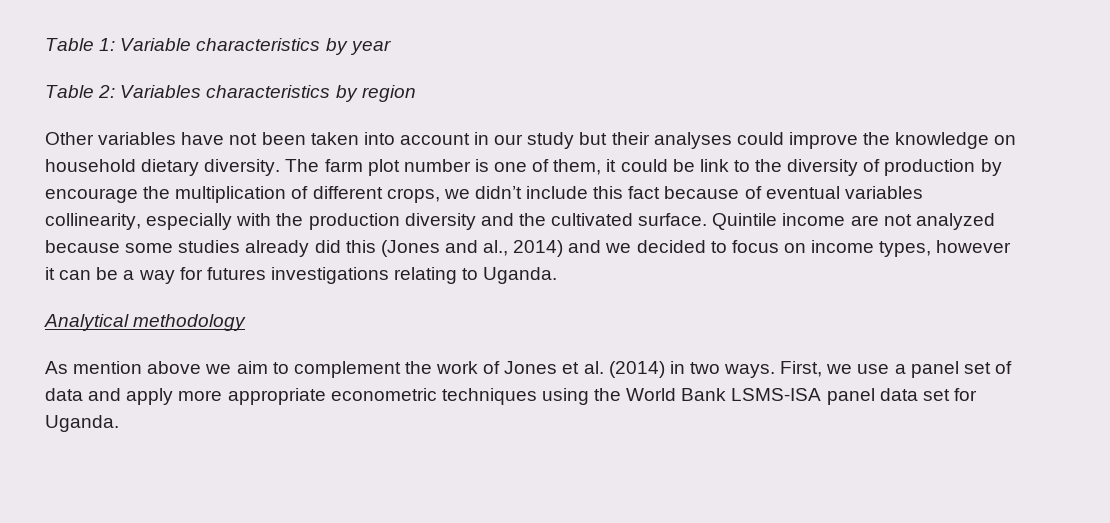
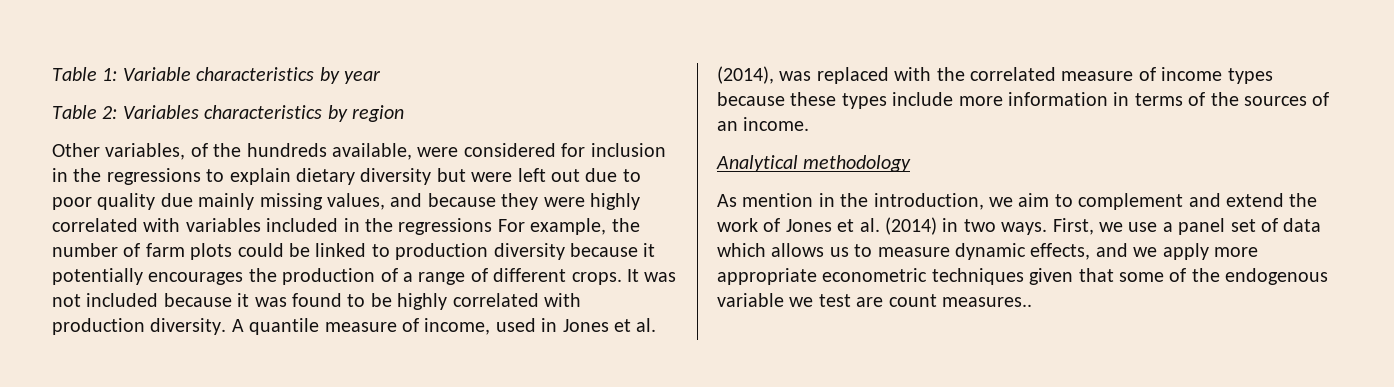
- Other variables have not been taken into account in our study but their analyses could improve the knowledge on household dietary diversity. The farm plot number is one of them, it could be link to the diversity of production by encourage the multiplication of different crops, we didn’t include this fact because of eventual variables collinearity, especially with the production diversity and the cultivated surface. Quintile income are not analyzed because some studies already did this (Jones and al., 2014) and we decided to focus on income types, however it can be a way for futures investigations relating to Uganda.
+ Other variables, of the hundreds available, were considered for inclusion in the regressions to explain dietary diversity but were left out due to poor quality due mainly missing values, and because they were highly correlated with variables included in the regressions For example, the number of farm plots could be linked to production diversity because it potentially encourages the production of a range of different crops. It was not included because it was found to be highly correlated with production diversity. A quantile measure of income, used in Jones et al. (2014), was replaced with the correlated measure of income types because these types include more information in terms of the sources of an income.
- As mention above we aim to complement the work of Jones et al. (2014) in two ways.
+ As mention in the introduction, we aim to complement and extend the work of Jones et al. (2014) in two ways.
- First, we use a panel set of data and apply more appropriate econometric techniques using the World Bank LSMS-ISA panel data set for Uganda.
+ First, we use a panel set of data which allows us to measure dynamic effects, and we apply more appropriate econometric techniques given that some of the endogenous variable we test are count measures..

